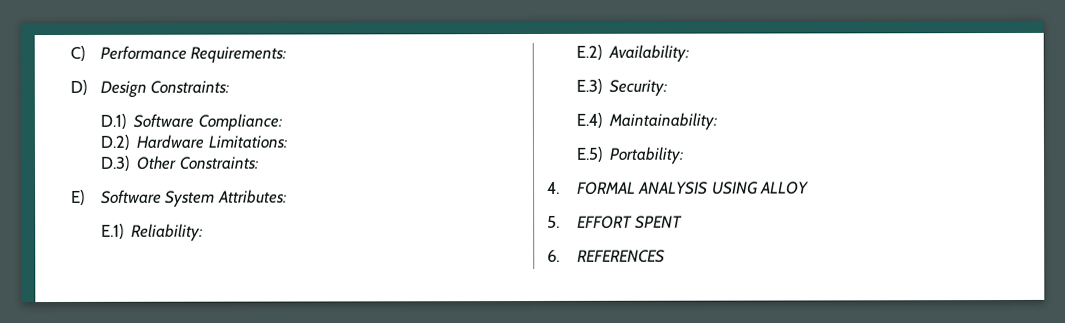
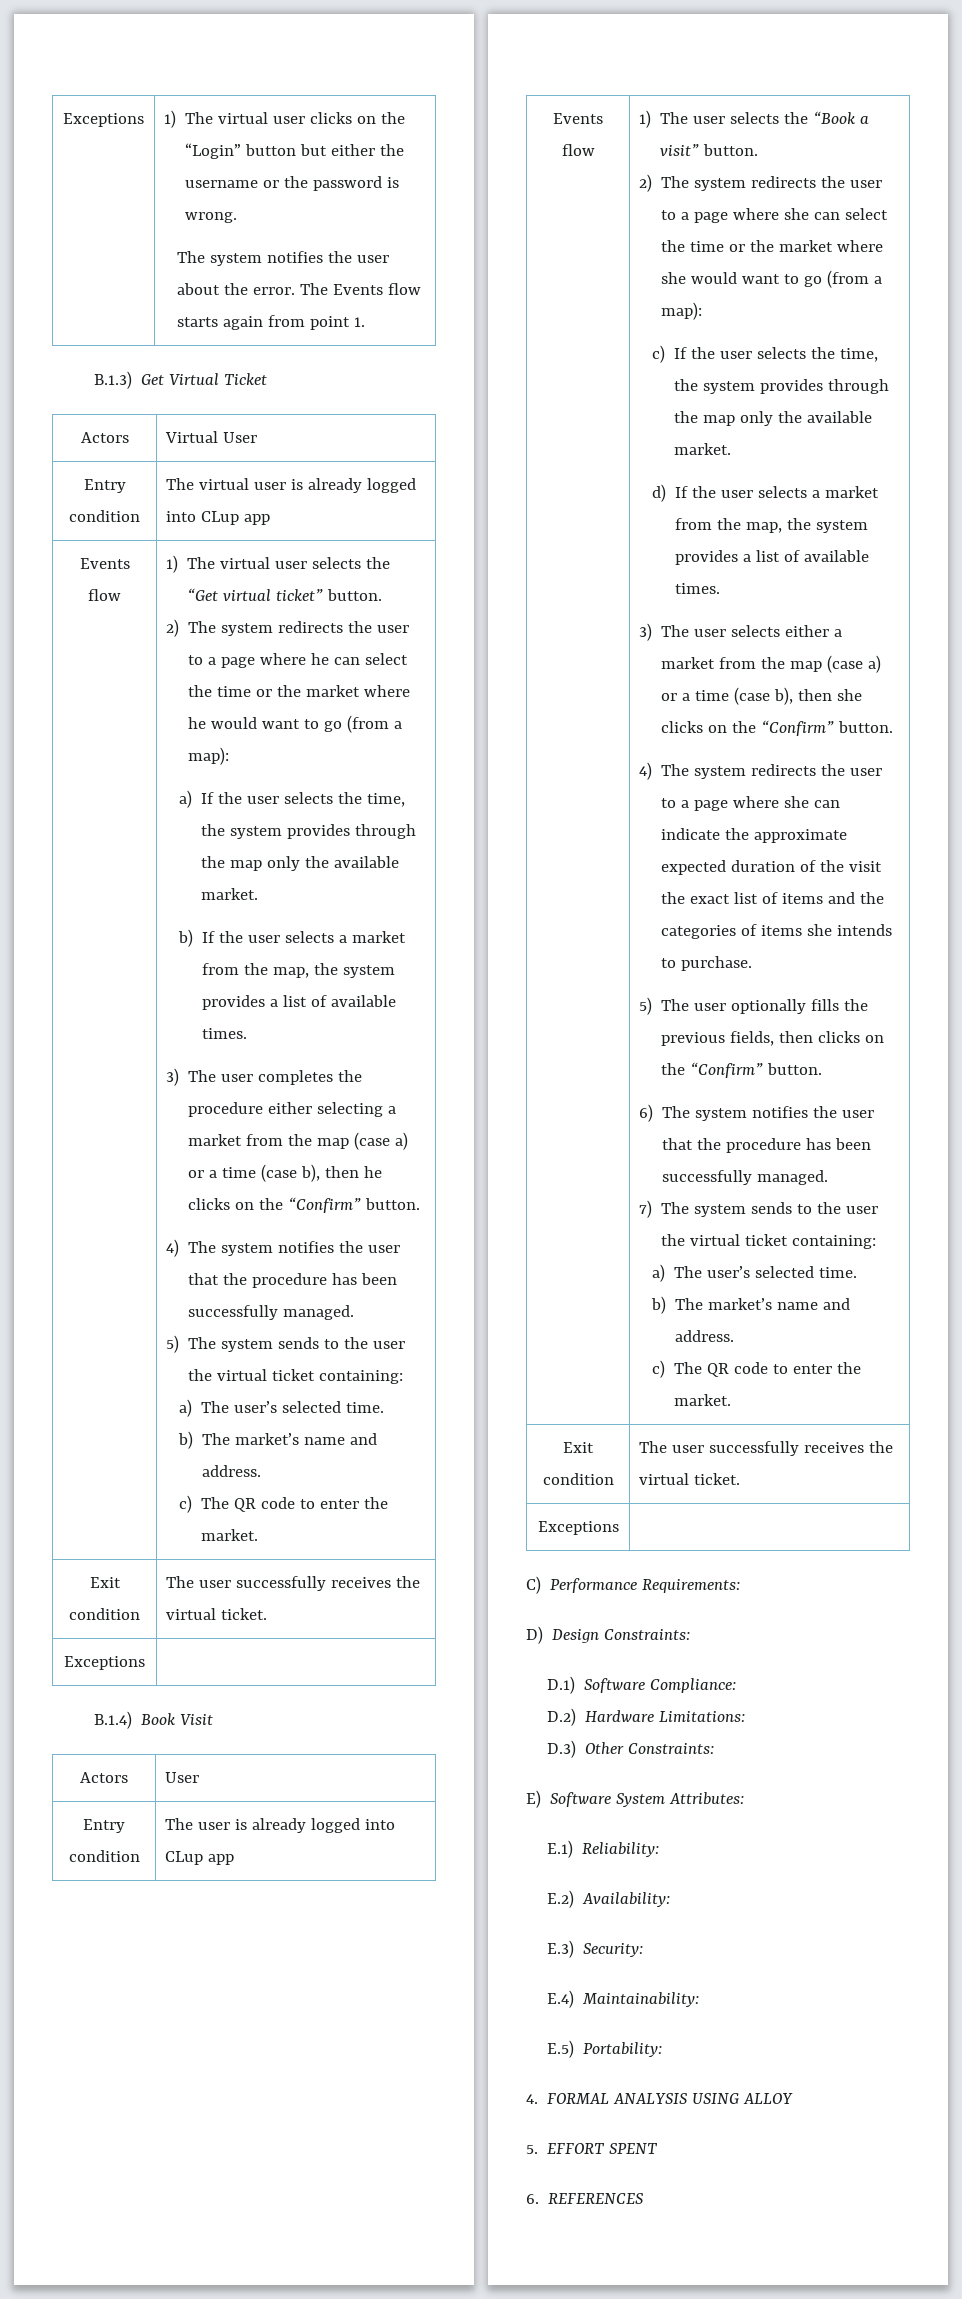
+ Exceptions | 1) The virtual user clicks on the “Login” button but either the username or the password is wrong.
+ The system notifies the user about the error. The Events flow starts again from point 1.
+ B.1.3) Get Virtual Ticket
+ Actors | Virtual User
+ Entry condition | The virtual user is already logged into CLup app
+ Events flow | 1) The virtual user selects the “Get virtual ticket” button.
+ 2) The system redirects the user to a page where he can select the time or the market where he would want to go (from a map):
+ a) If the user selects the time, the system provides through the map only the available market.
+ b) If the user selects a market from the map, the system provides a list of available times.
+ 3) The user completes the procedure either selecting a market from the map (case a) or a time (case b), then he clicks on the “Confirm” button.
+ 4) The system notifies the user that the procedure has been successfully managed.
+ 5) The system sends to the user the virtual ticket containing:
+ a) The user’s selected time.
+ b) The market’s name and address.
+ c) The QR code to enter the market.
+ Exit condition | The user successfully receives the virtual ticket.
+ Exceptions |
+ B.1.4) Book Visit
+ Actors | User
+ Entry condition | The user is already logged into CLup app
+ Events flow | 1) The user selects the “Book a visit” button.
+ 2) The system redirects the user to a page where she can select the time or the market where she would want to go (from a map):
+ c) If the user selects the time, the system provides through the map only the available market.
+ d) If the user selects a market from the map, the system provides a list of available times.
+ 3) The user selects either a market from the map (case a) or a time (case b), then she clicks on the “Confirm” button.
+ 4) The system redirects the user to a page where she can indicate the approximate expected duration of the visit the exact list of items and the categories of items she intends to purchase.
+ 5) The user optionally fills the previous fields, then clicks on the “Confirm” button.
+ 6) The system notifies the user that the procedure has been successfully managed.
+ 7) The system sends to the user the virtual ticket containing:
+ a) The user’s selected time.
+ b) The market’s name and address.
+ c) The QR code to enter the market.
+ Exit condition | The user successfully receives the virtual ticket.
+ Exceptions |

